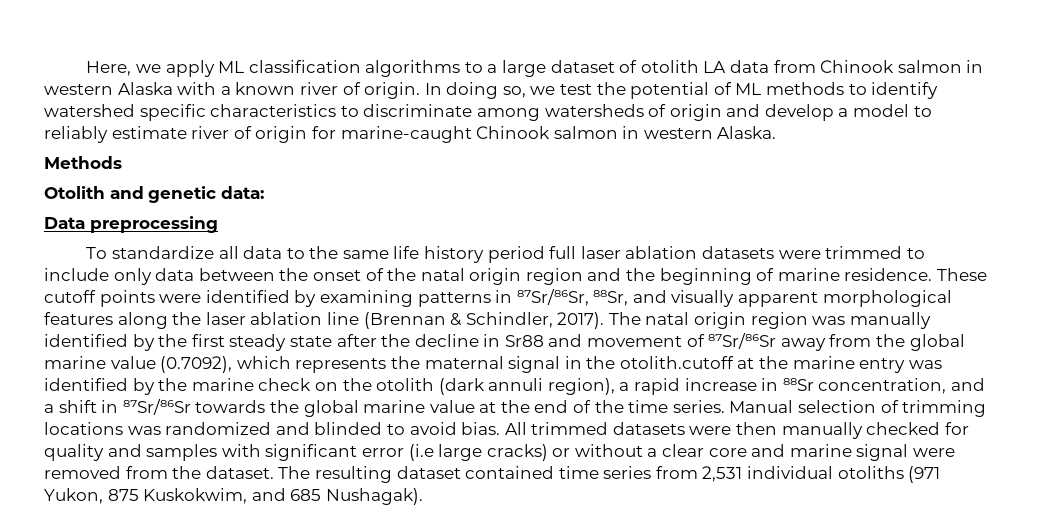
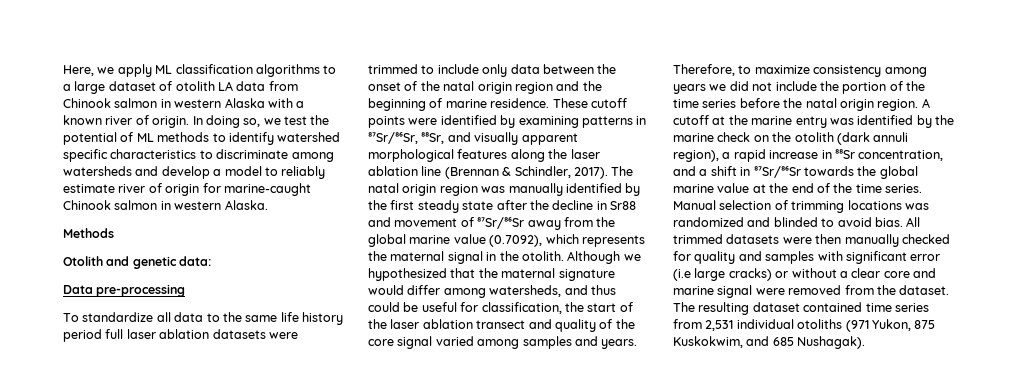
- In doing so, we test the potential of ML methods to identify watershed specific characteristics to discriminate among watersheds of origin and develop a model to reliably estimate river of origin for marine-caught Chinook salmon in western Alaska.
+ In doing so, we test the potential of ML methods to identify watershed specific characteristics to discriminate among watersheds and develop a model to reliably estimate river of origin for marine-caught Chinook salmon in western Alaska.
- Data preprocessing
+ Data pre-processing
- The natal origin region was manually identified by the first steady state after the decline in Sr88 and movement of ⁸⁷Sr/⁸⁶Sr away from the global marine value (0.7092), which represents the maternal signal in the otolith.cutoff at the marine entry was identified by the marine check on the otolith (dark annuli region), a rapid increase in ⁸⁸Sr concentration, and a shift in ⁸⁷Sr/⁸⁶Sr towards the global marine value at the end of the time series.
+ The natal origin region was manually identified by the first steady state after the decline in Sr88 and movement of ⁸⁷Sr/⁸⁶Sr away from the global marine value (0.7092), which represents the maternal signal in the otolith. Although we hypothesized that the maternal signature would differ among watersheds, and thus could be useful for classification, the start of the laser ablation transect and quality of the core signal varied among samples and years. Therefore, to maximize consistency among years we did not include the portion of the time series before the natal origin region. A cutoff at the marine entry was identified by the marine check on the otolith (dark annuli region), a rapid increase in ⁸⁸Sr concentration, and a shift in ⁸⁷Sr/⁸⁶Sr towards the global marine value at the end of the time series.

